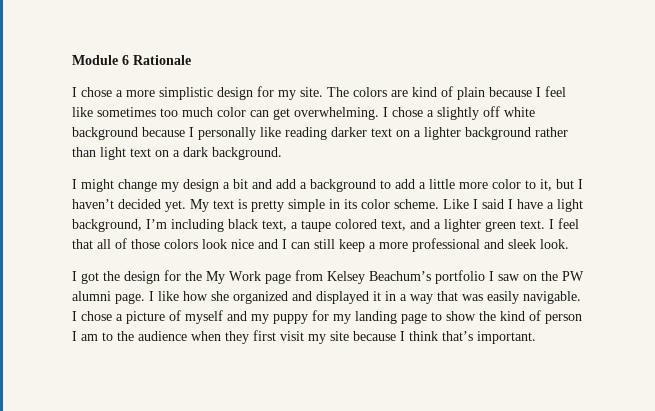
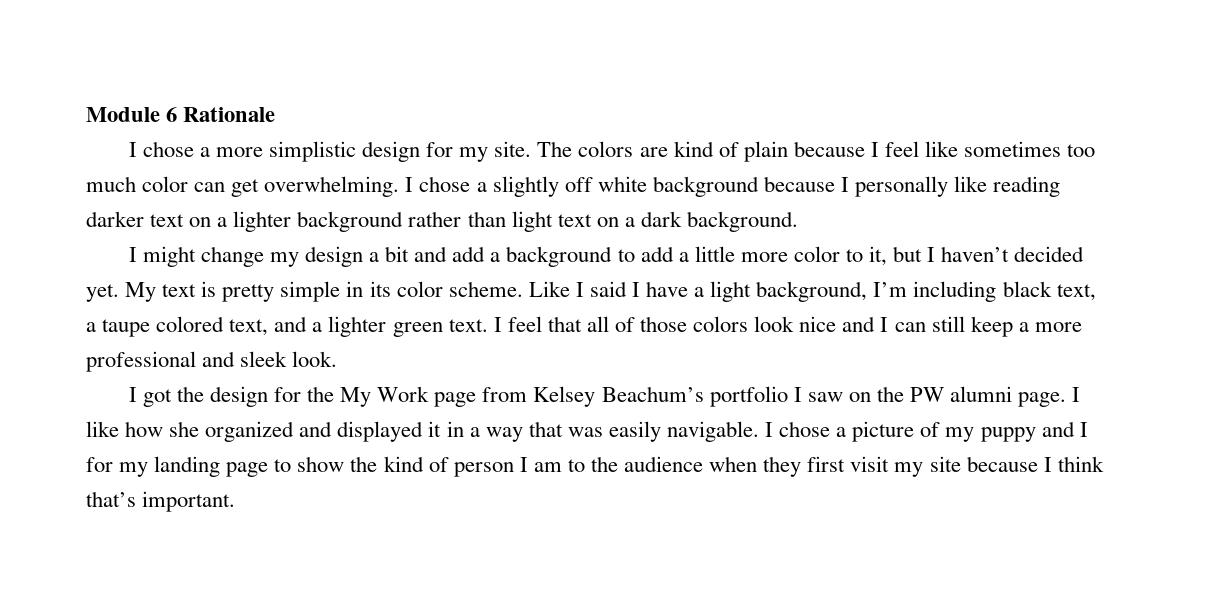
- I chose a picture of myself and my puppy for my landing page to show the kind of person I am to the audience when they first visit my site because I think that’s important.
+ I chose a picture of my puppy and I for my landing page to show the kind of person I am to the audience when they first visit my site because I think that’s important.

